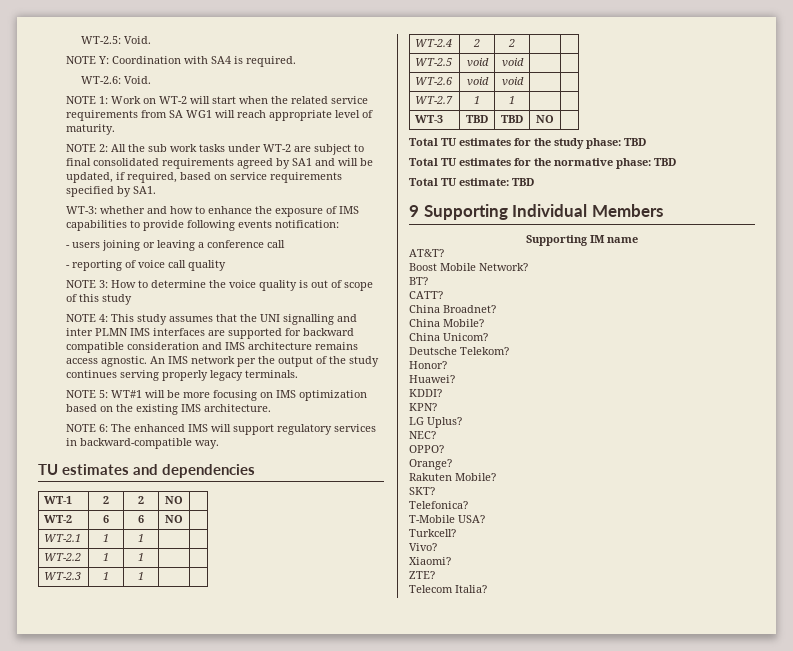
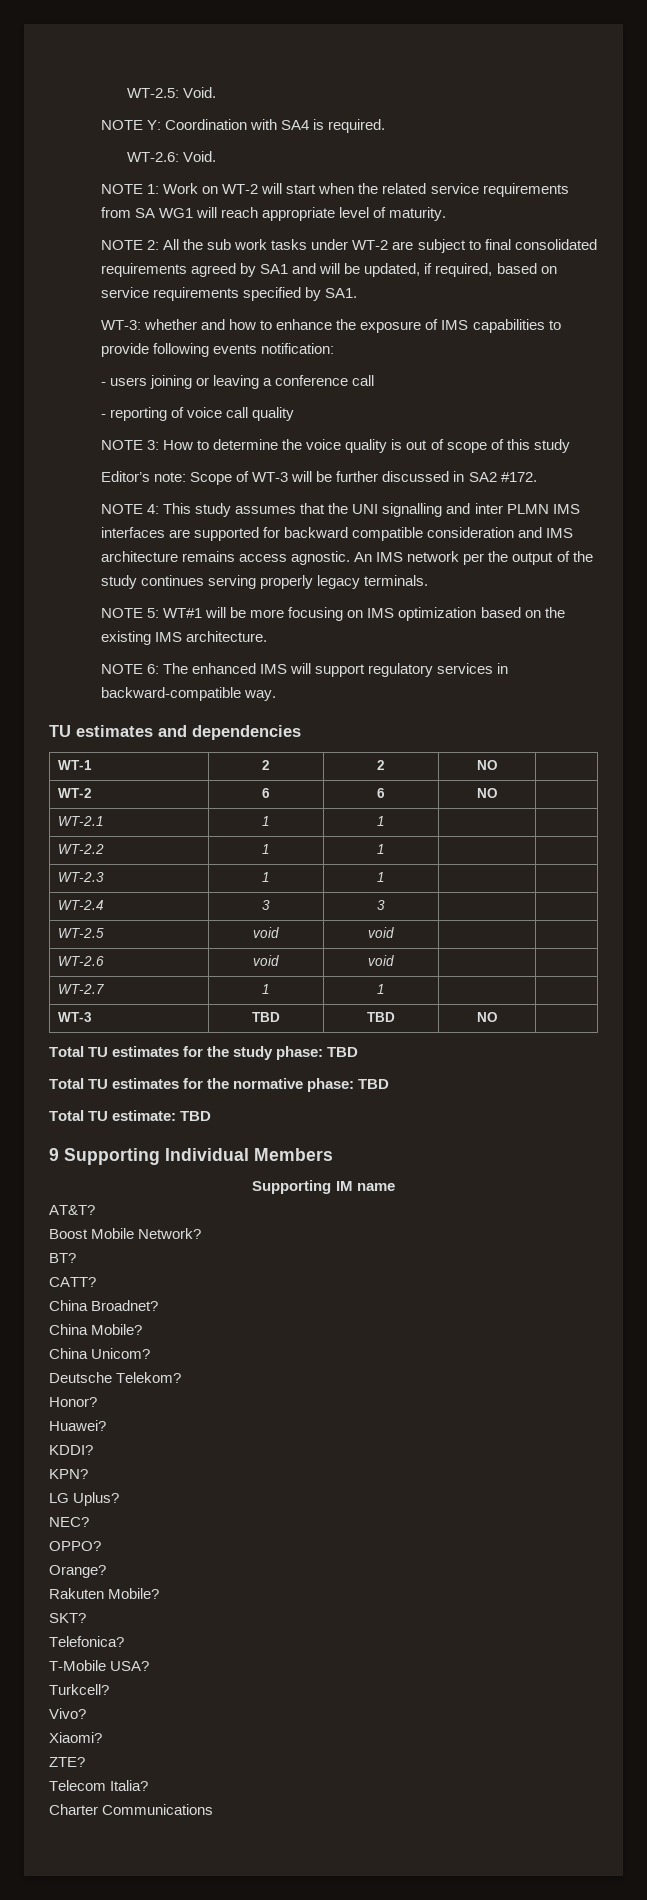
+ Editor’s note: Scope of WT-3 will be further discussed in SA2 #172.
- WT-2.4 | 2 | 2 | |
+ WT-2.4 | 3 | 3 | |
+ Charter Communications

